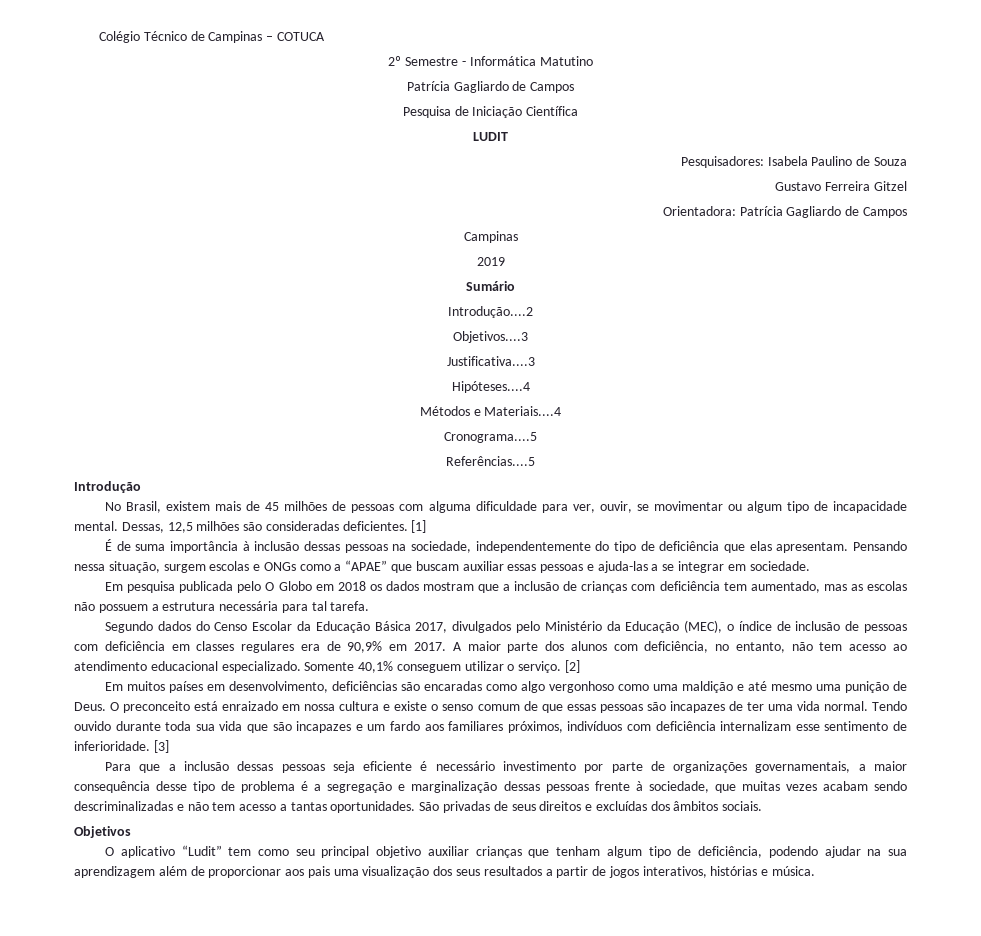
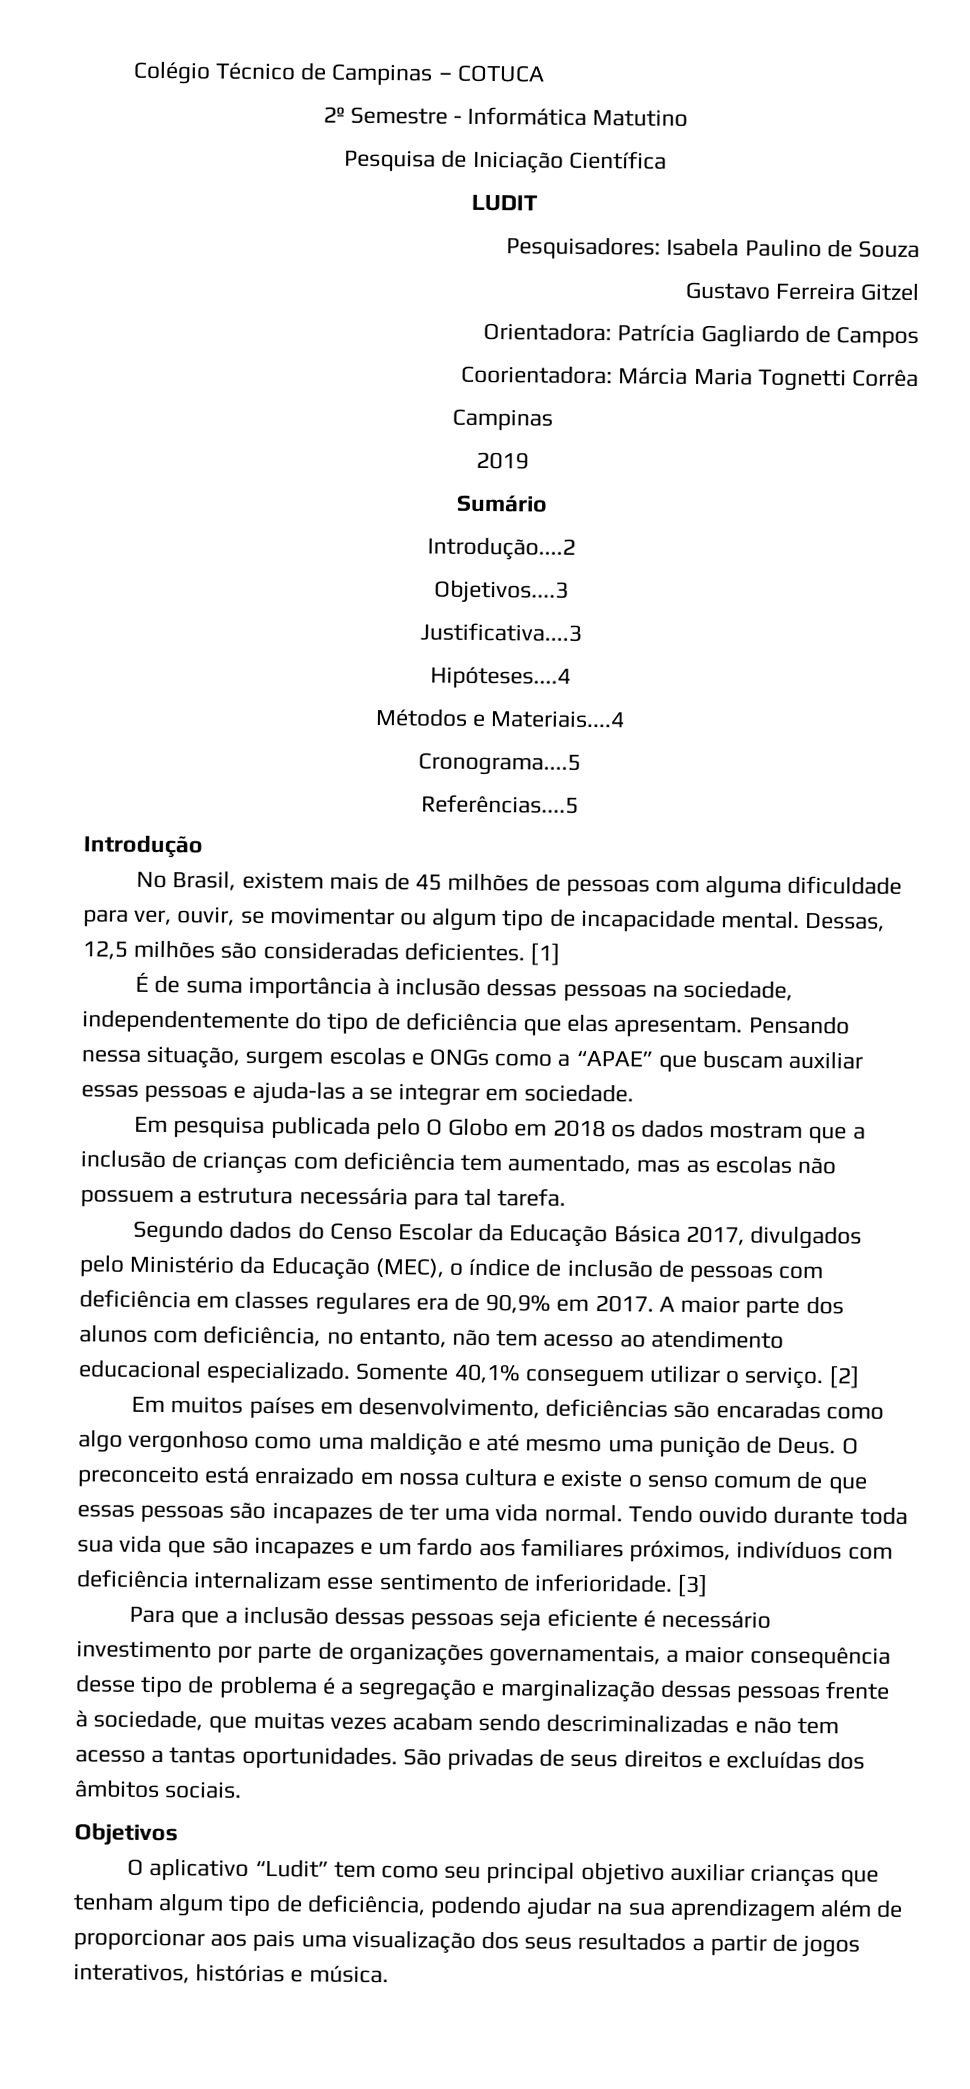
  2º Semestre - Informática Matutino
- Patrícia Gagliardo de Campos
+ Coorientadora: Márcia Maria Tognetti Corrêa

